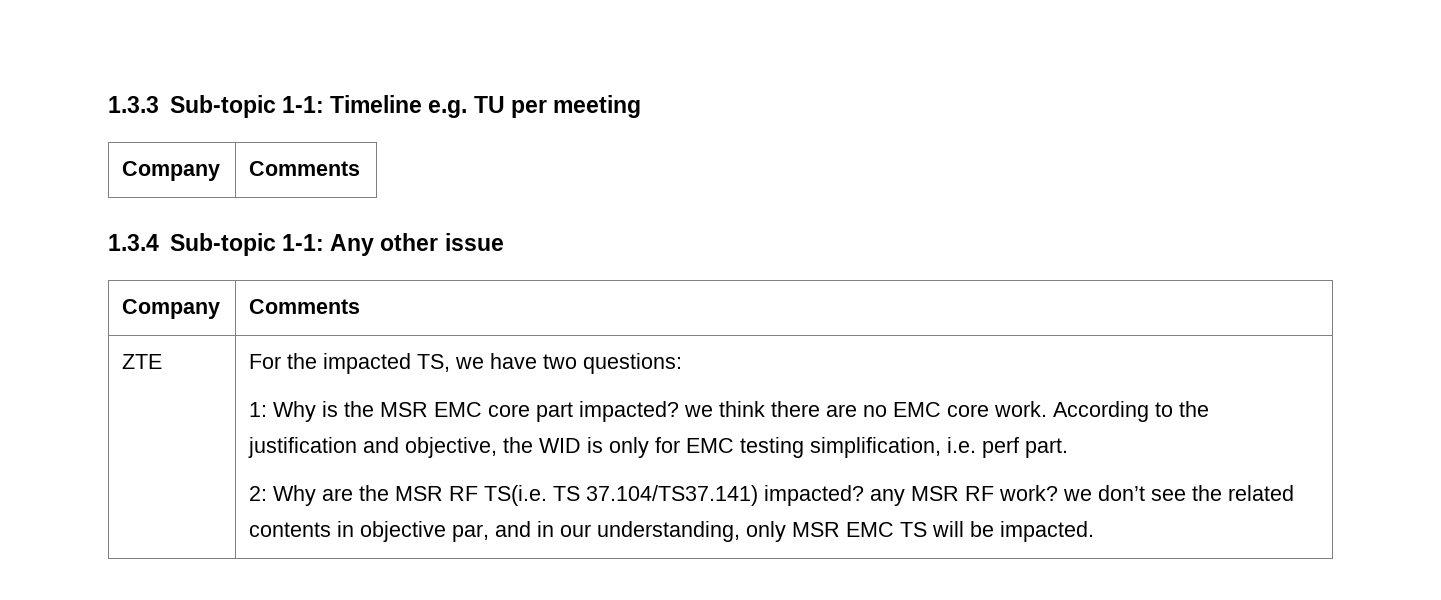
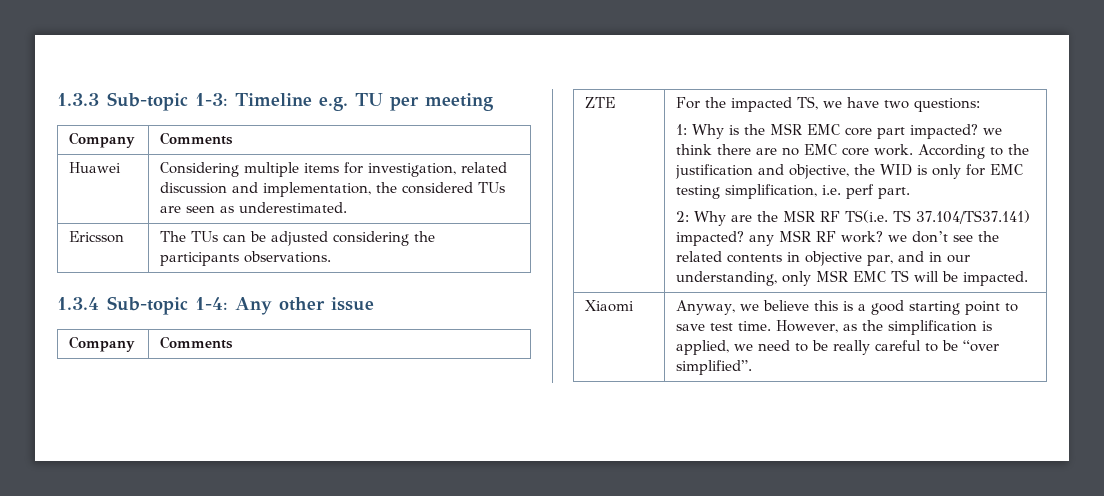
- 1.3.3 Sub-topic 1-1: Timeline e.g. TU per meeting
+ 1.3.3 Sub-topic 1-3: Timeline e.g. TU per meeting
+ Huawei | Considering multiple items for investigation, related discussion and implementation, the considered TUs are seen as underestimated.
+ Ericsson | The TUs can be adjusted considering the participants observations.
- 1.3.4 Sub-topic 1-1: Any other issue
+ 1.3.4 Sub-topic 1-4: Any other issue
+ Xiaomi | Anyway, we believe this is a good starting point to save test time. However, as the simplification is applied, we need to be really careful to be “over simplified”.

